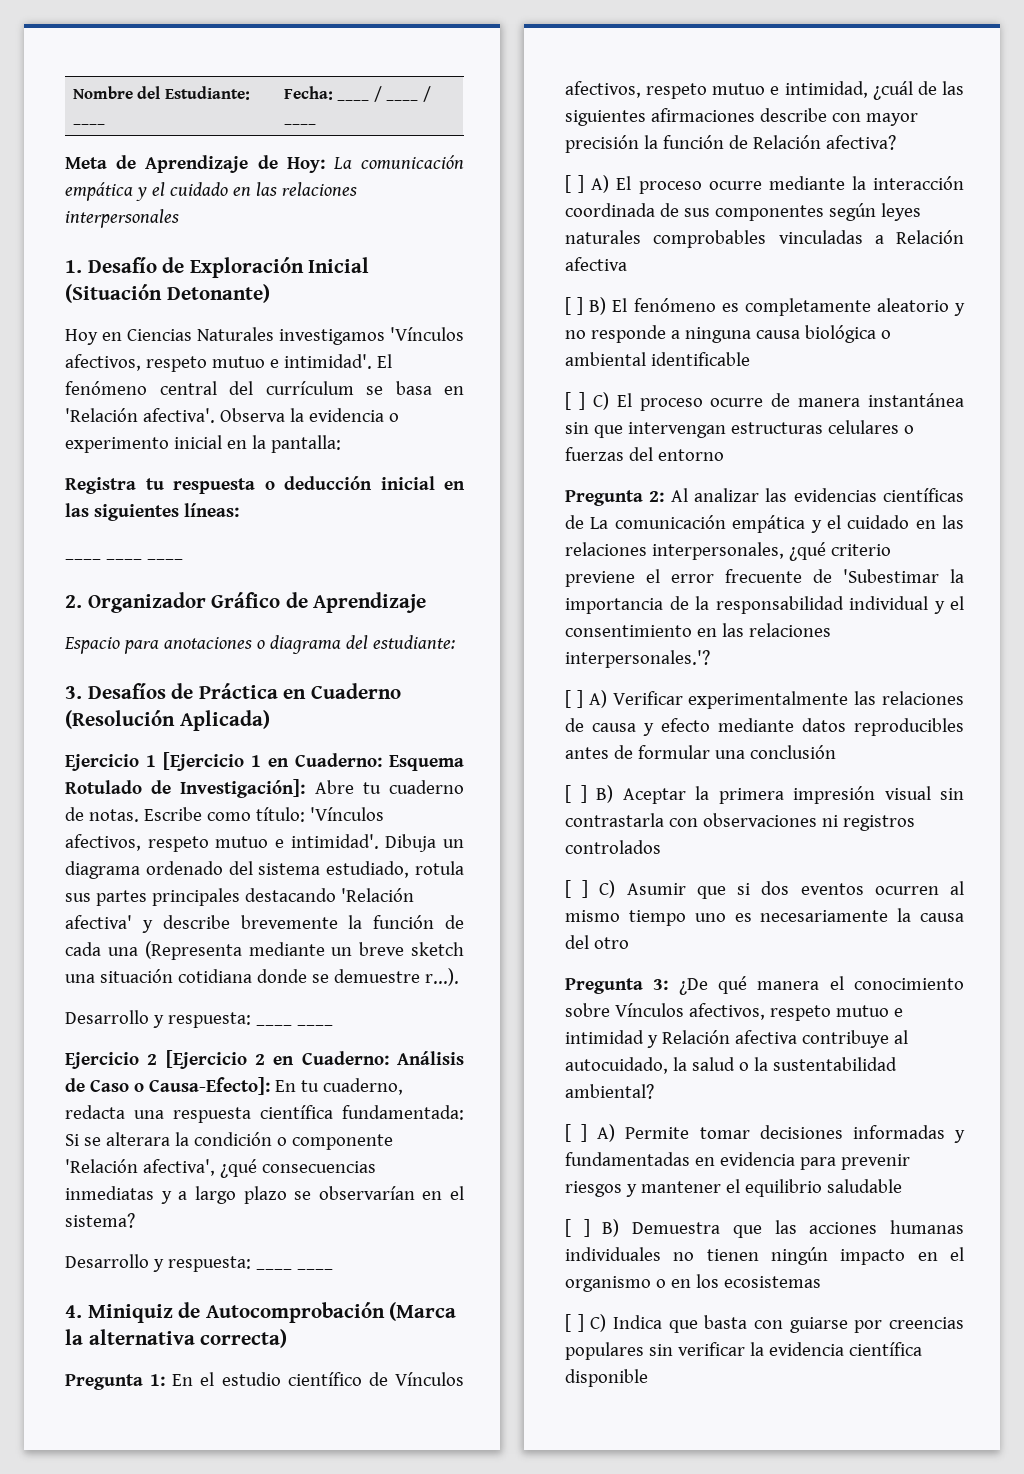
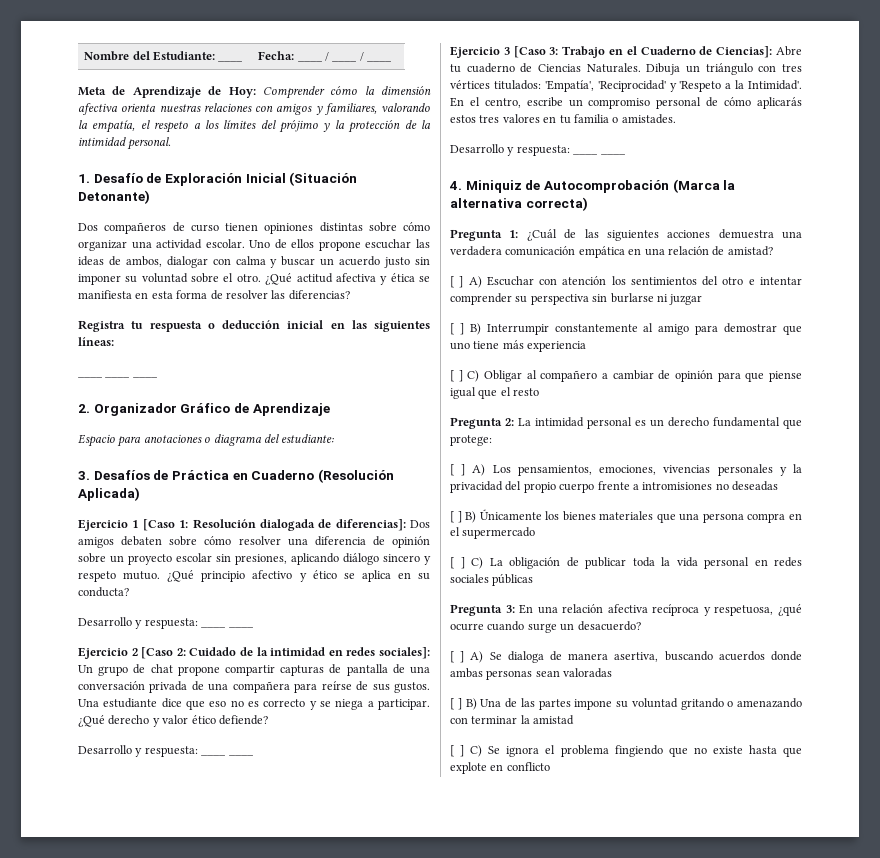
- Meta de Aprendizaje de Hoy: La comunicación empática y el cuidado en las relaciones interpersonales
+ Meta de Aprendizaje de Hoy: Comprender cómo la dimensión afectiva orienta nuestras relaciones con amigos y familiares, valorando la empatía, el respeto a los límites del prójimo y la protección de la intimidad personal.
- Hoy en Ciencias Naturales investigamos 'Vínculos afectivos, respeto mutuo e intimidad'. El fenómeno central del currículum se basa en 'Relación afectiva'. Observa la evidencia o experimento inicial en la pantalla:
+ Dos compañeros de curso tienen opiniones distintas sobre cómo organizar una actividad escolar. Uno de ellos propone escuchar las ideas de ambos, dialogar con calma y buscar un acuerdo justo sin imponer su voluntad sobre el otro. ¿Qué actitud afectiva y ética se manifiesta en esta forma de resolver las diferencias?
- Ejercicio 1 [Ejercicio 1 en Cuaderno: Esquema Rotulado de Investigación]: Abre tu cuaderno de notas. Escribe como título: 'Vínculos afectivos, respeto mutuo e intimidad'. Dibuja un diagrama ordenado del sistema estudiado, rotula sus partes principales destacando 'Relación afectiva' y describe brevemente la función de cada una (Representa mediante un breve sketch una situación cotidiana donde se demuestre r...).
+ Ejercicio 1 [Caso 1: Resolución dialogada de diferencias]: Dos amigos debaten sobre cómo resolver una diferencia de opinión sobre un proyecto escolar sin presiones, aplicando diálogo sincero y respeto mutuo. ¿Qué principio afectivo y ético se aplica en su conducta?
- Ejercicio 2 [Ejercicio 2 en Cuaderno: Análisis de Caso o Causa-Efecto]: En tu cuaderno, redacta una respuesta científica fundamentada: Si se alterara la condición o componente 'Relación afectiva', ¿qué consecuencias inmediatas y a largo plazo se observarían en el sistema?
+ Ejercicio 2 [Caso 2: Cuidado de la intimidad en redes sociales]: Un grupo de chat propone compartir capturas de pantalla de una conversación privada de una compañera para reírse de sus gustos. Una estudiante dice que eso no es correcto y se niega a participar. ¿Qué derecho y valor ético defiende?
+ Desarrollo y respuesta: ____ ____
+ Ejercicio 3 [Caso 3: Trabajo en el Cuaderno de Ciencias]: Abre tu cuaderno de Ciencias Naturales. Dibuja un triángulo con tres vértices titulados: 'Empatía', 'Reciprocidad' y 'Respeto a la Intimidad'. En el centro, escribe un compromiso personal de cómo aplicarás estos tres valores en tu familia o amistades.
- Pregunta 1: En el estudio científico de Vínculos afectivos, respeto mutuo e intimidad, ¿cuál de las siguientes afirmaciones describe con mayor precisión la función de Relación afectiva?
- [ ] A) El proceso ocurre mediante la interacción coordinada de sus componentes según leyes naturales comprobables vinculadas a Relación afectiva
- [ ] B) El fenómeno es completamente aleatorio y no responde a ninguna causa biológica o ambiental identificable
- [ ] C) El proceso ocurre de manera instantánea sin que intervengan estructuras celulares o fuerzas del entorno
- Pregunta 2: Al analizar las evidencias científicas de La comunicación empática y el cuidado en las relaciones interpersonales, ¿qué criterio previene el error frecuente de 'Subestimar la importancia de la responsabilidad individual y el consentimiento en las relaciones interpersonales.'?
- [ ] A) Verificar experimentalmente las relaciones de causa y efecto mediante datos reproducibles antes de formular una conclusión
- [ ] B) Aceptar la primera impresión visual sin contrastarla con observaciones ni registros controlados
- [ ] C) Asumir que si dos eventos ocurren al mismo tiempo uno es necesariamente la causa del otro
- Pregunta 3: ¿De qué manera el conocimiento sobre Vínculos afectivos, respeto mutuo e intimidad y Relación afectiva contribuye al autocuidado, la salud o la sustentabilidad ambiental?
- [ ] A) Permite tomar decisiones informadas y fundamentadas en evidencia para prevenir riesgos y mantener el equilibrio saludable
- [ ] B) Demuestra que las acciones humanas individuales no tienen ningún impacto en el organismo o en los ecosistemas
- [ ] C) Indica que basta con guiarse por creencias populares sin verificar la evidencia científica disponible
+ Pregunta 1: ¿Cuál de las siguientes acciones demuestra una verdadera comunicación empática en una relación de amistad?
+ [ ] A) Escuchar con atención los sentimientos del otro e intentar comprender su perspectiva sin burlarse ni juzgar
+ [ ] B) Interrumpir constantemente al amigo para demostrar que uno tiene más experiencia
+ [ ] C) Obligar al compañero a cambiar de opinión para que piense igual que el resto
+ Pregunta 2: La intimidad personal es un derecho fundamental que protege:
+ [ ] A) Los pensamientos, emociones, vivencias personales y la privacidad del propio cuerpo frente a intromisiones no deseadas
+ [ ] B) Únicamente los bienes materiales que una persona compra en el supermercado
+ [ ] C) La obligación de publicar toda la vida personal en redes sociales públicas
+ Pregunta 3: En una relación afectiva recíproca y respetuosa, ¿qué ocurre cuando surge un desacuerdo?
+ [ ] A) Se dialoga de manera asertiva, buscando acuerdos donde ambas personas sean valoradas
+ [ ] B) Una de las partes impone su voluntad gritando o amenazando con terminar la amistad
+ [ ] C) Se ignora el problema fingiendo que no existe hasta que explote en conflicto

